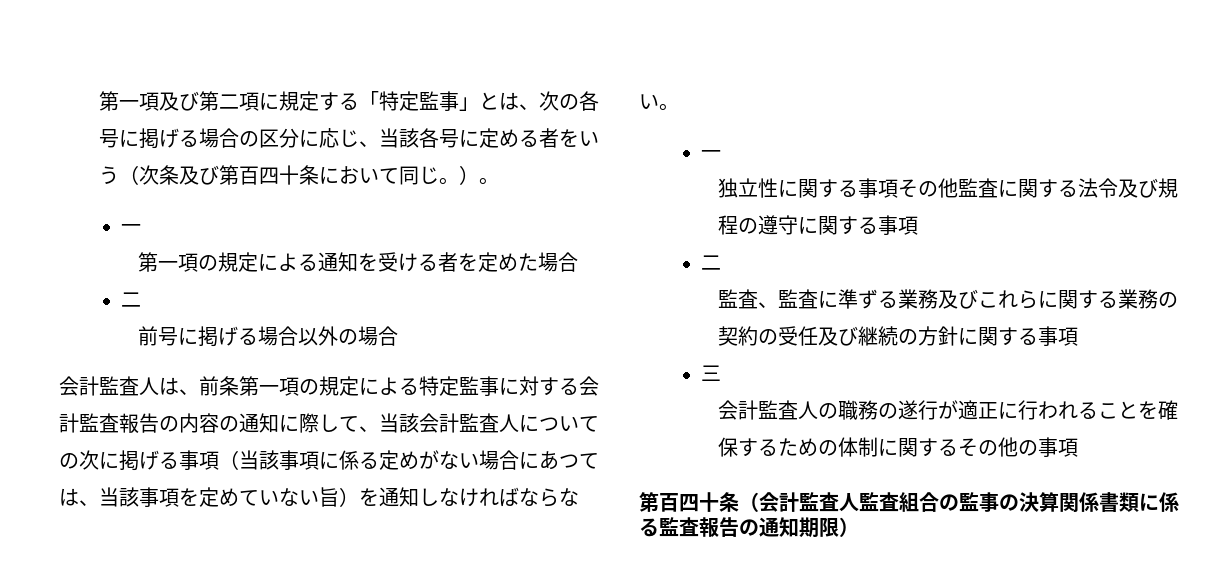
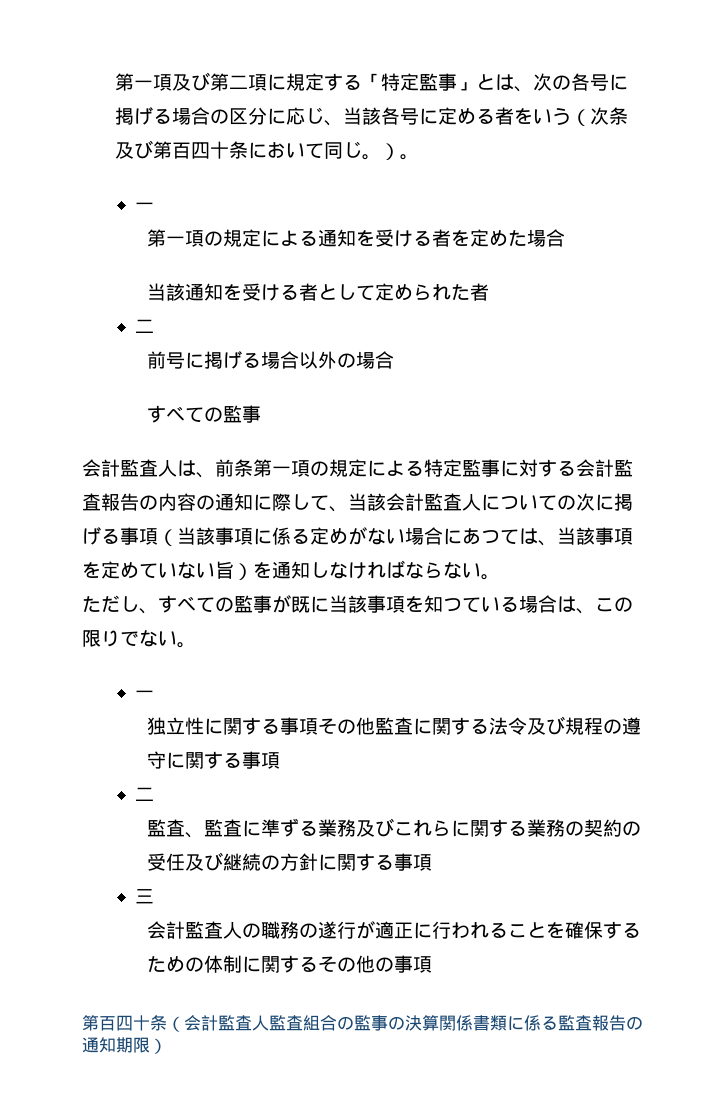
+ 当該通知を受ける者として定められた者
  前号に掲げる場合以外の場合
+ すべての監事
+ ただし、すべての監事が既に当該事項を知つている場合は、この限りでない。

